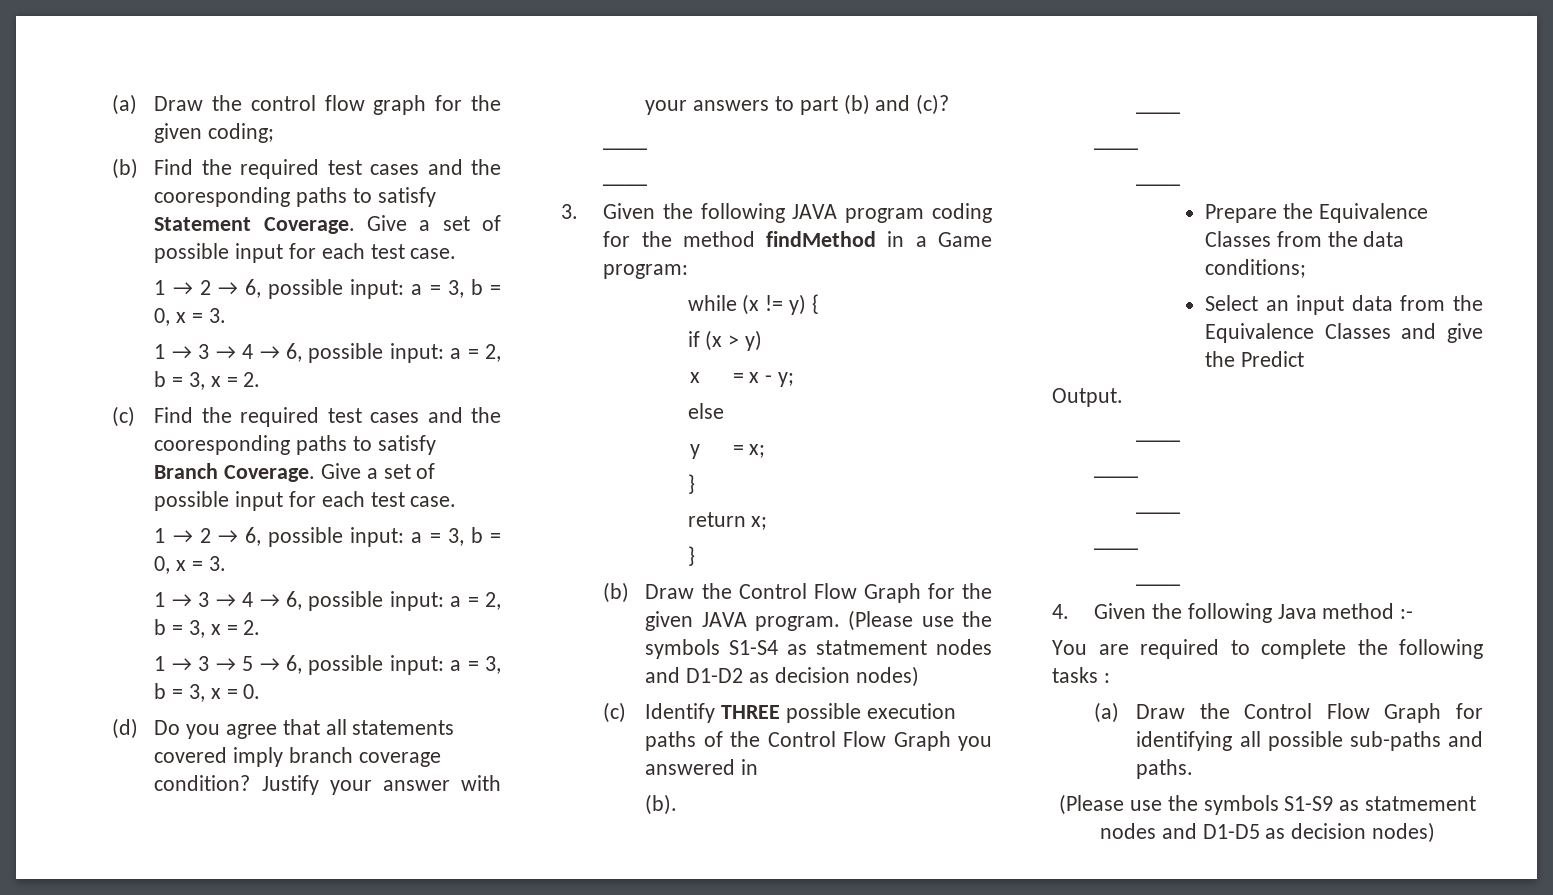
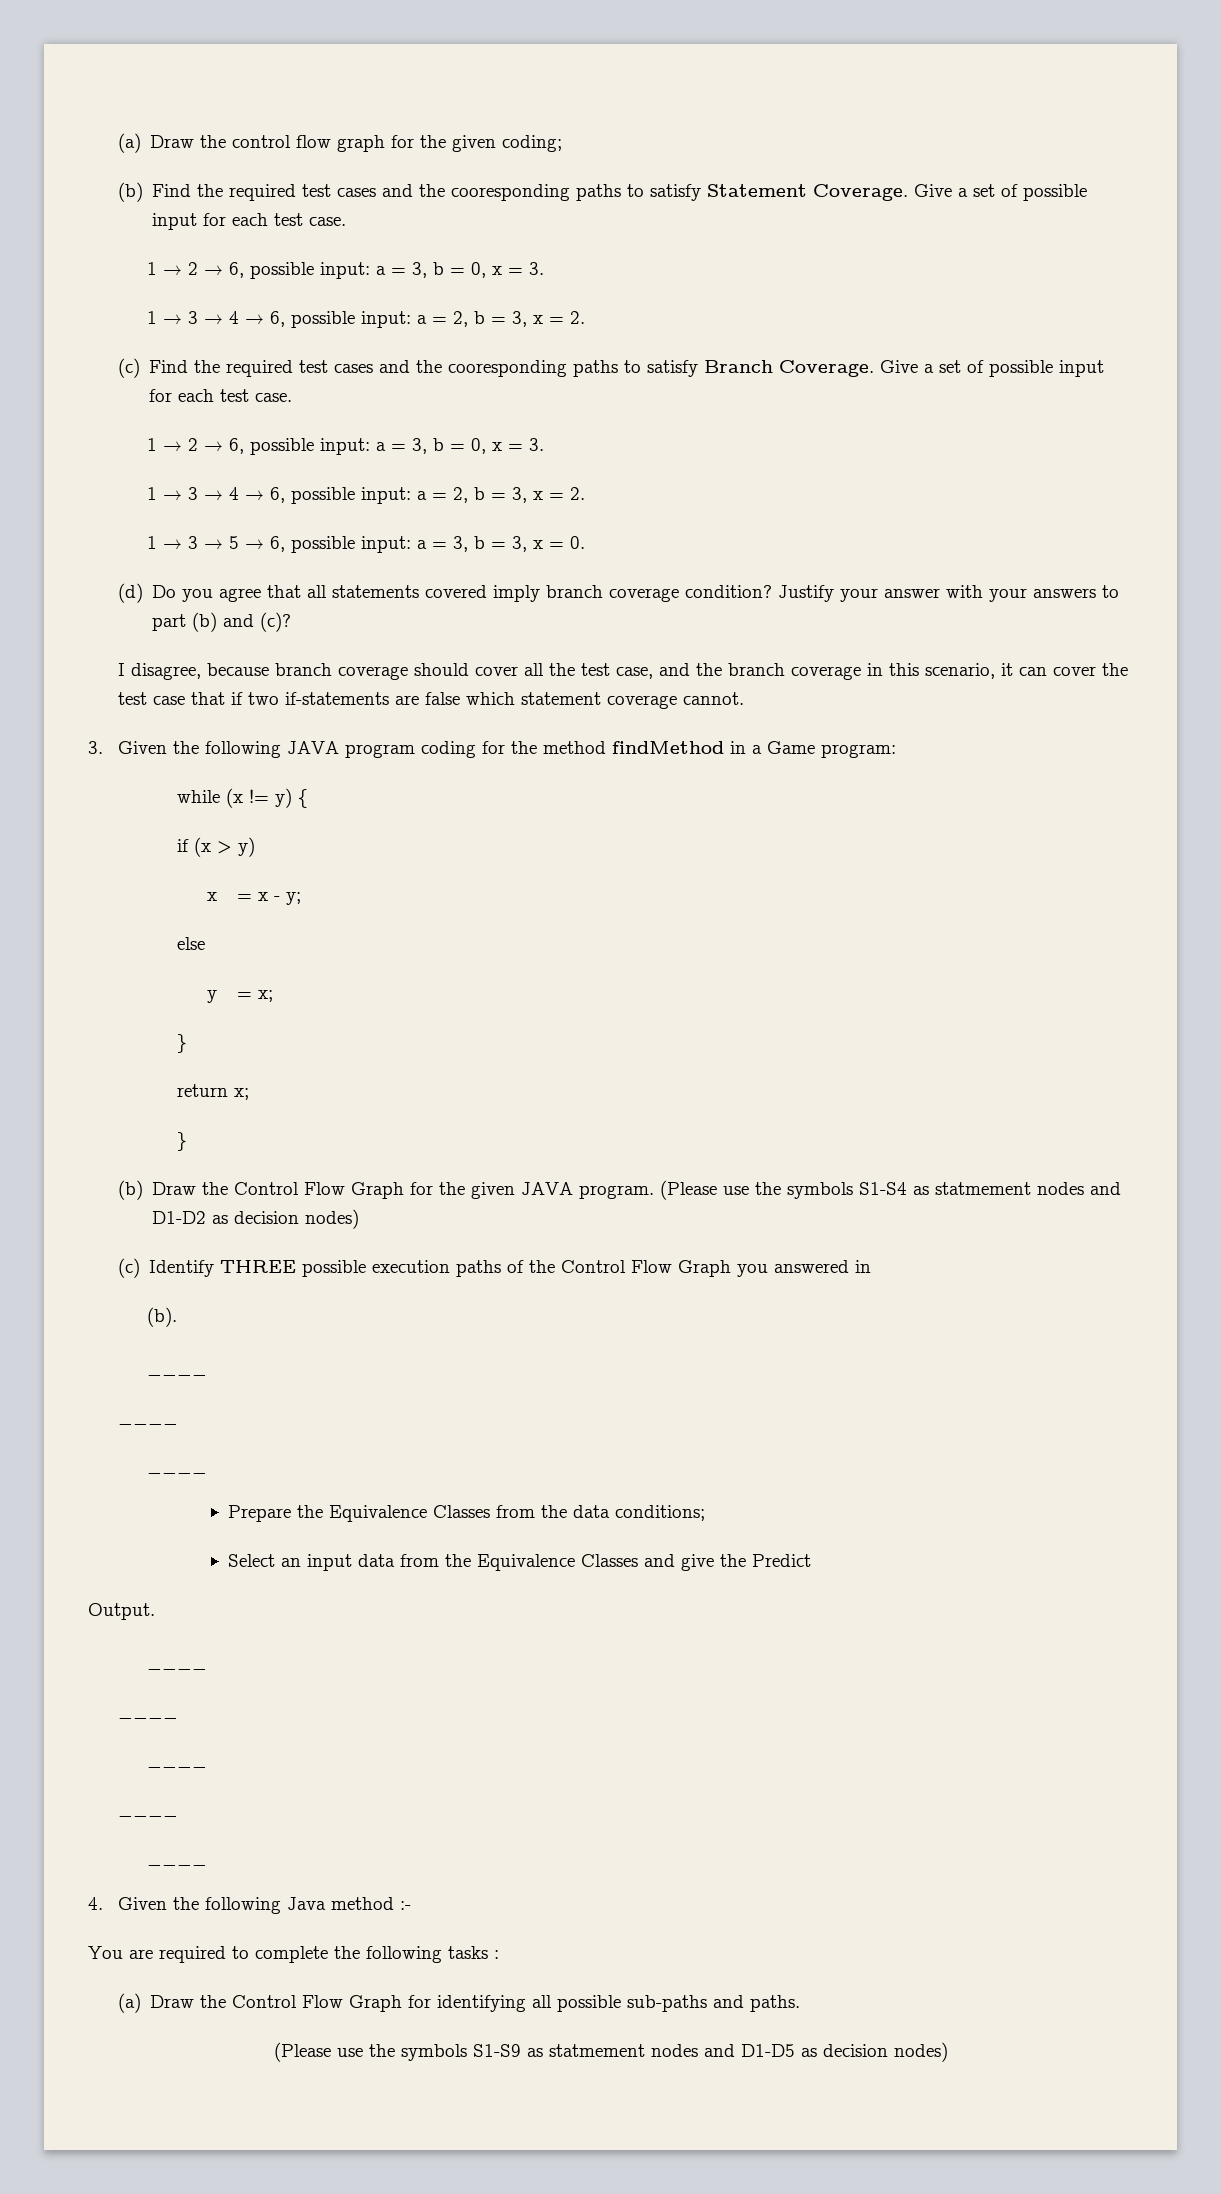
  Justify your answer with your answers to part (b) and (c)?
- ____
- ____
+ I disagree, because branch coverage should cover all the test case, and the branch coverage in this scenario, it can cover the test case that if two if-statements are false which statement coverage cannot.

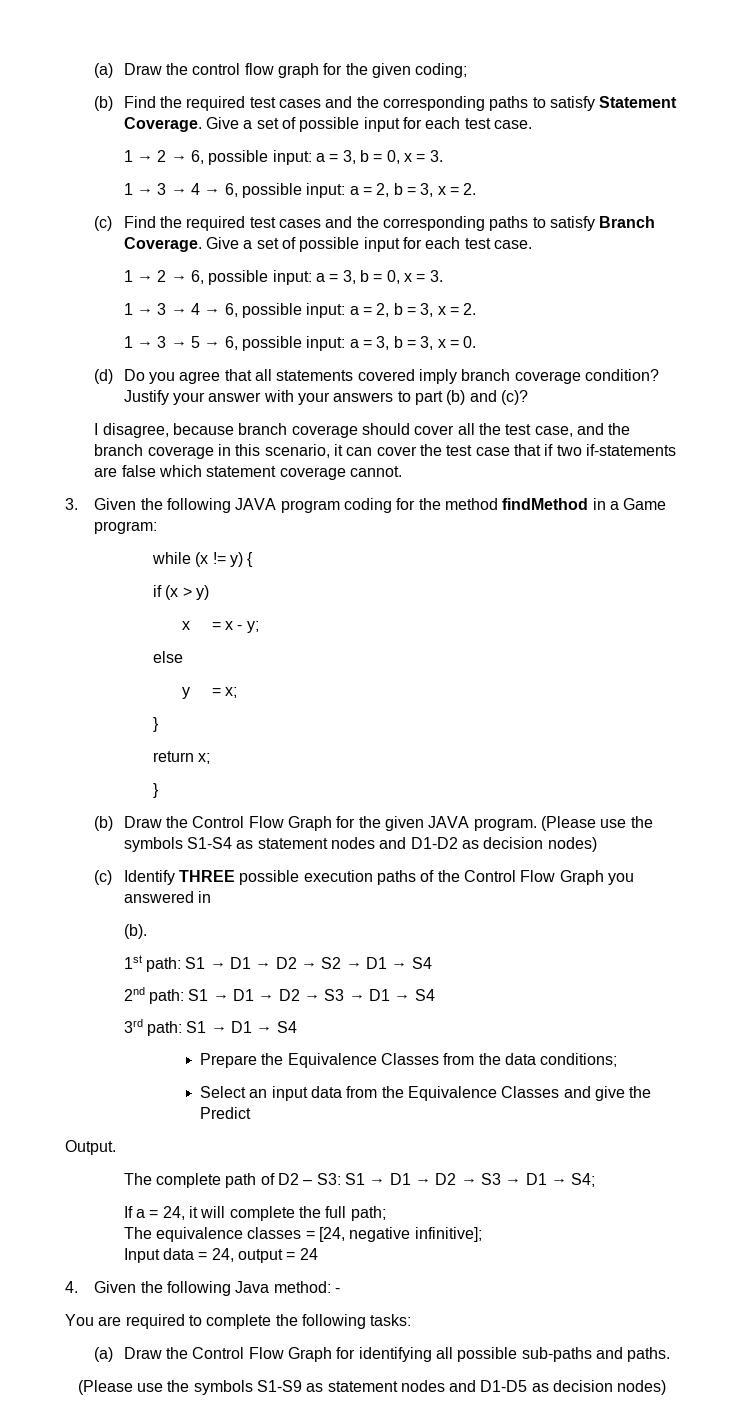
- (b) Find the required test cases and the cooresponding paths to satisfy Statement Coverage.
+ (b) Find the required test cases and the corresponding paths to satisfy Statement Coverage.
- (c) Find the required test cases and the cooresponding paths to satisfy Branch Coverage.
+ (c) Find the required test cases and the corresponding paths to satisfy Branch Coverage.
- (Please use the symbols S1-S4 as statmement nodes and D1-D2 as decision nodes)
+ (Please use the symbols S1-S4 as statement nodes and D1-D2 as decision nodes)
  (b).
- ____
- ____
- ____
+ 1st path: S1 → D1 → D2 → S2 → D1 → S4
+ 2nd path: S1 → D1 → D2 → S3 → D1 → S4
+ 3rd path: S1 → D1 → S4
  Output.
- ____
- ____
- ____
- ____
- ____
+ The complete path of D2 – S3: S1 → D1 → D2 → S3 → D1 → S4;
+ If a = 24, it will complete the full path;
+ The equivalence classes = [24, negative infinitive];
+ Input data = 24, output = 24
- 4. Given the following Java method :-
+ 4. Given the following Java method: -
- You are required to complete the following tasks :
+ You are required to complete the following tasks:
- (Please use the symbols S1-S9 as statmement nodes and D1-D5 as decision nodes)
+ (Please use the symbols S1-S9 as statement nodes and D1-D5 as decision nodes)

